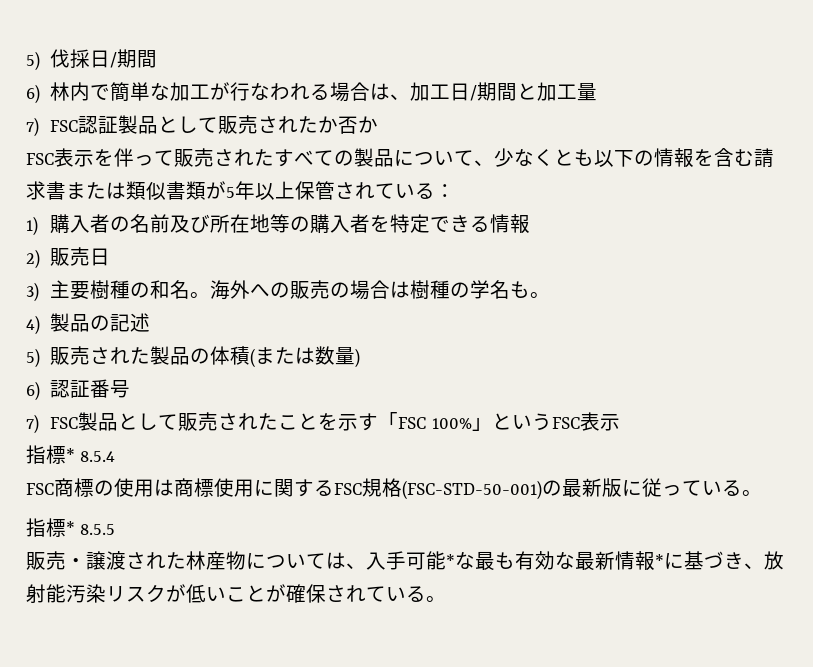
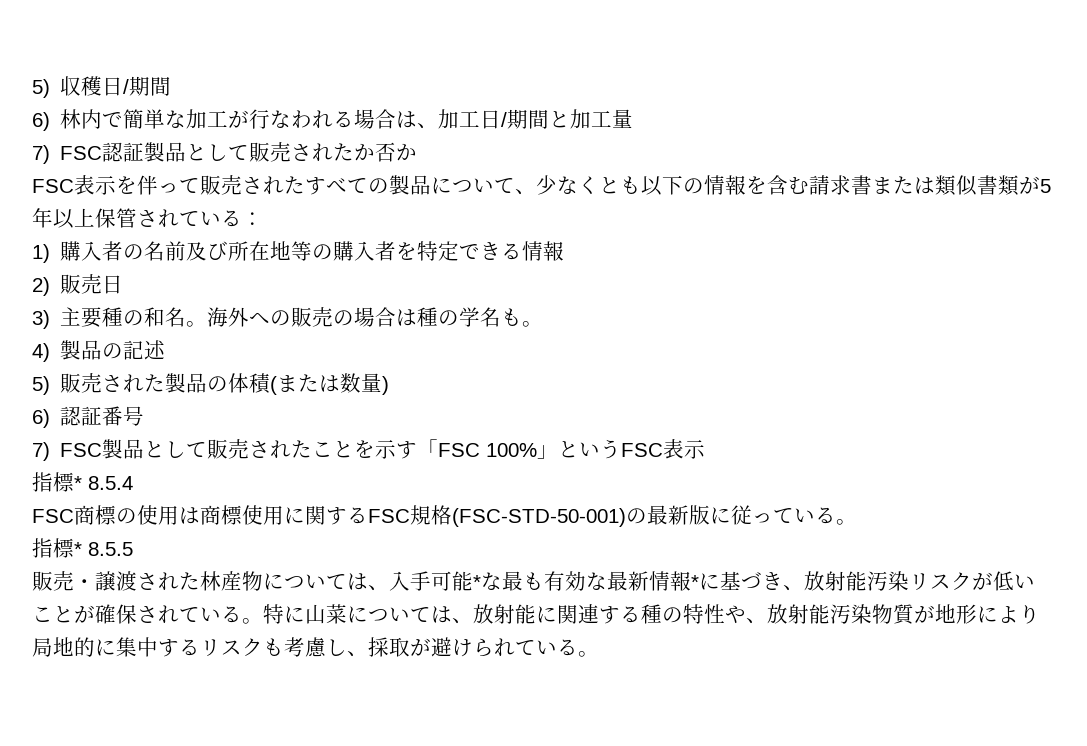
- 5)伐採日/期間
+ 5)収穫日/期間
- 3)主要樹種の和名。
+ 3)主要種の和名。
- 海外への販売の場合は樹種の学名も。
+ 海外への販売の場合は種の学名も。
+ 特に山菜については、放射能に関連する種の特性や、放射能汚染物質が地形により局地的に集中するリスクも考慮し、採取が避けられている。

